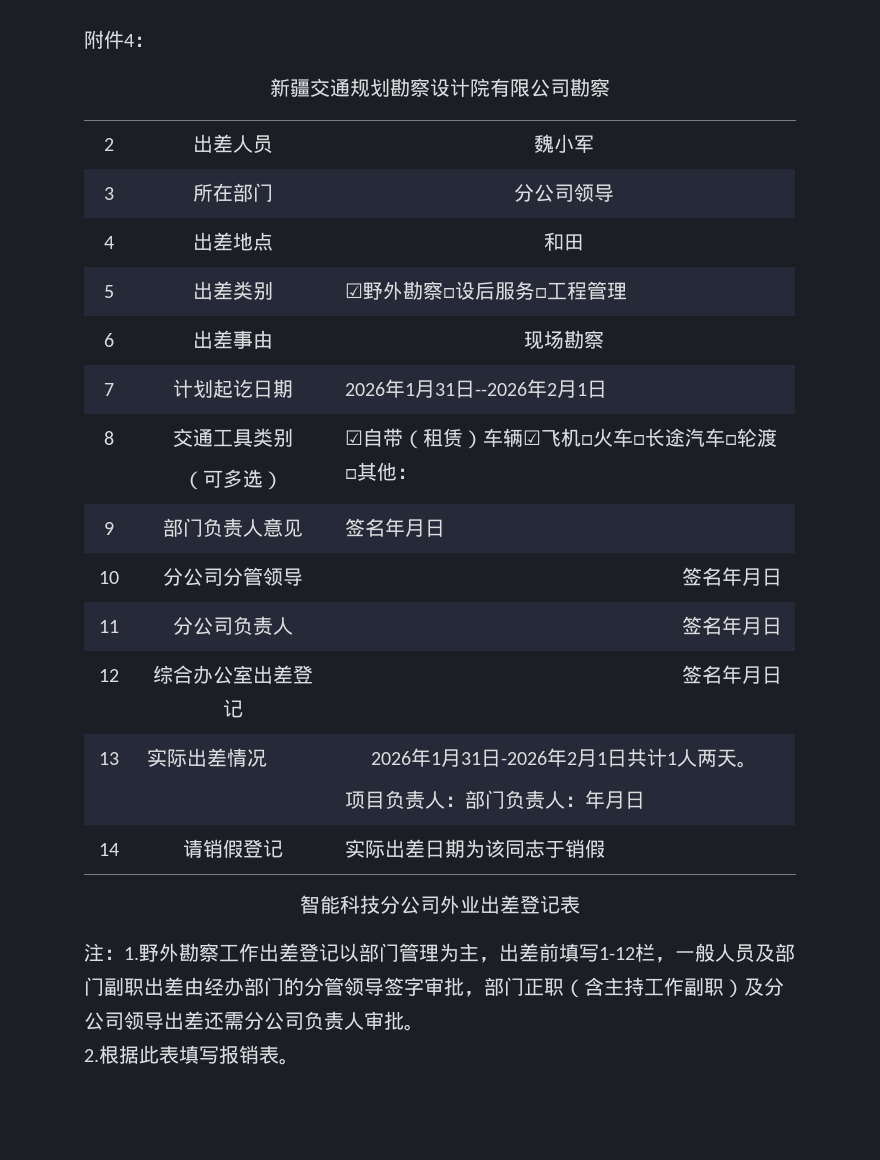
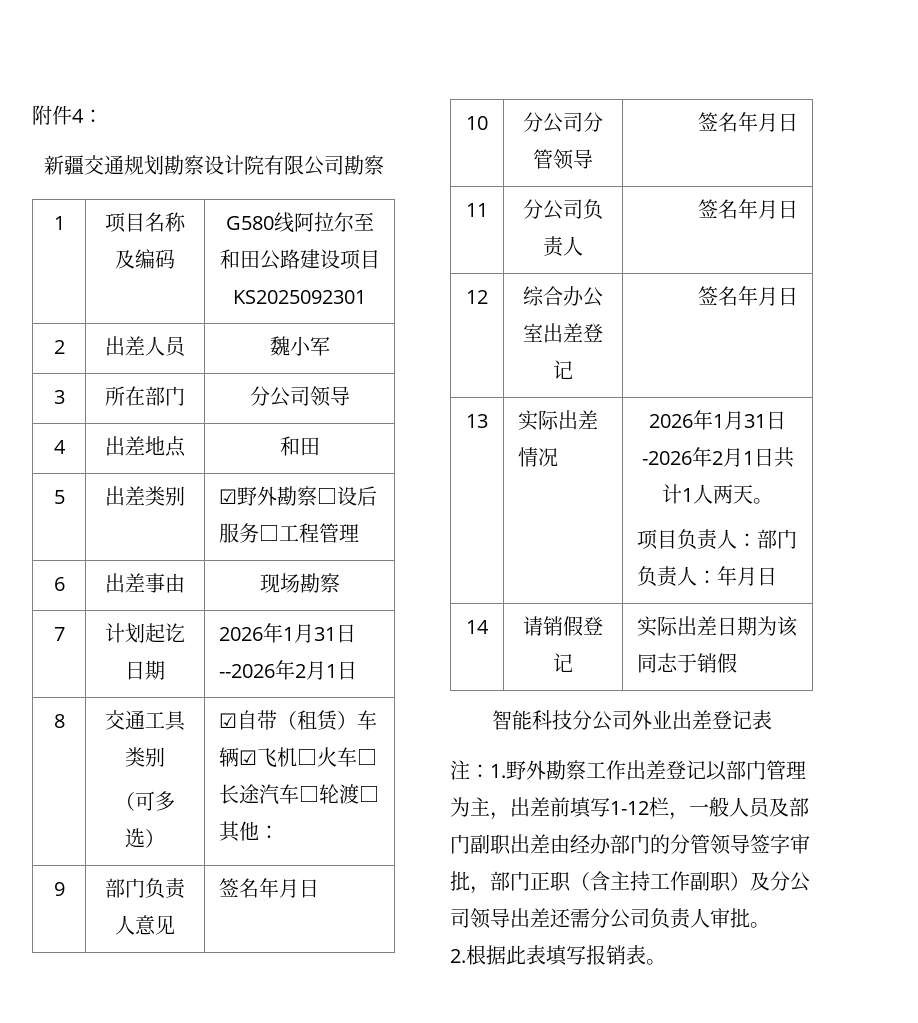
+ 1 | 项目名称及编码 | G580线阿拉尔至和田公路建设项目KS2025092301

